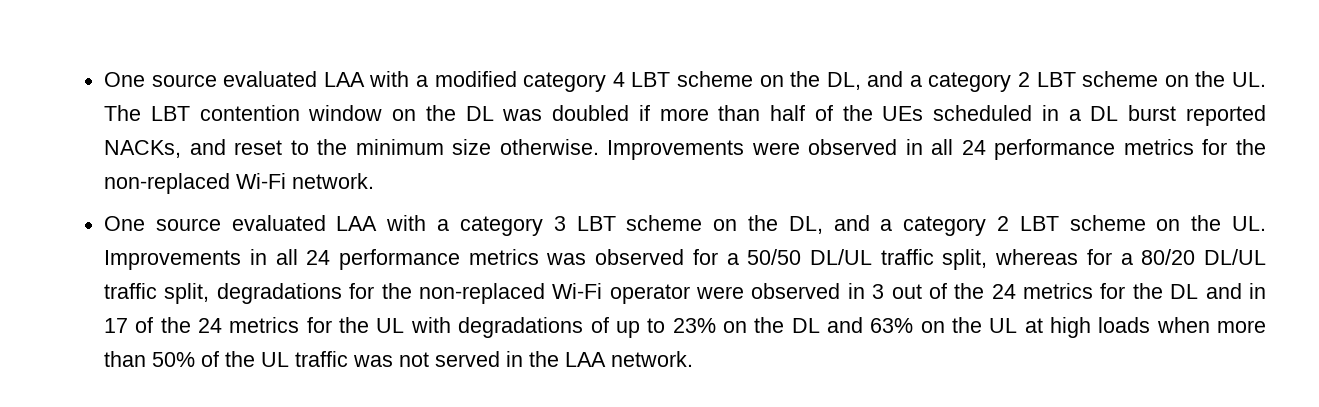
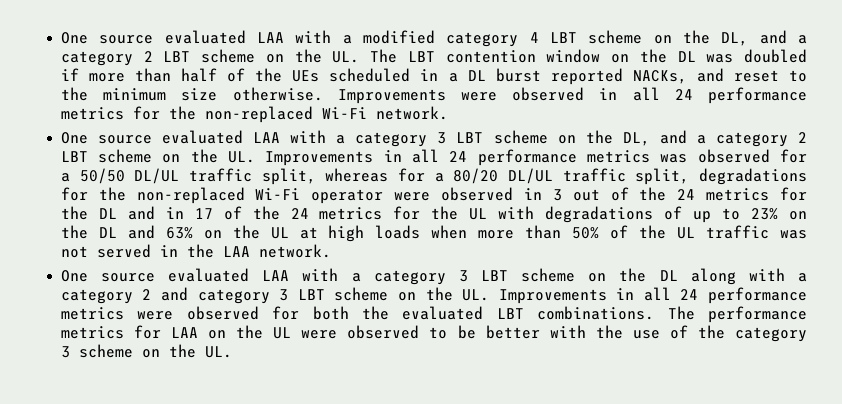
+ One source evaluated LAA with a category 3 LBT scheme on the DL along with a category 2 and category 3 LBT scheme on the UL. Improvements in all 24 performance metrics were observed for both the evaluated LBT combinations. The performance metrics for LAA on the UL were observed to be better with the use of the category 3 scheme on the UL.

